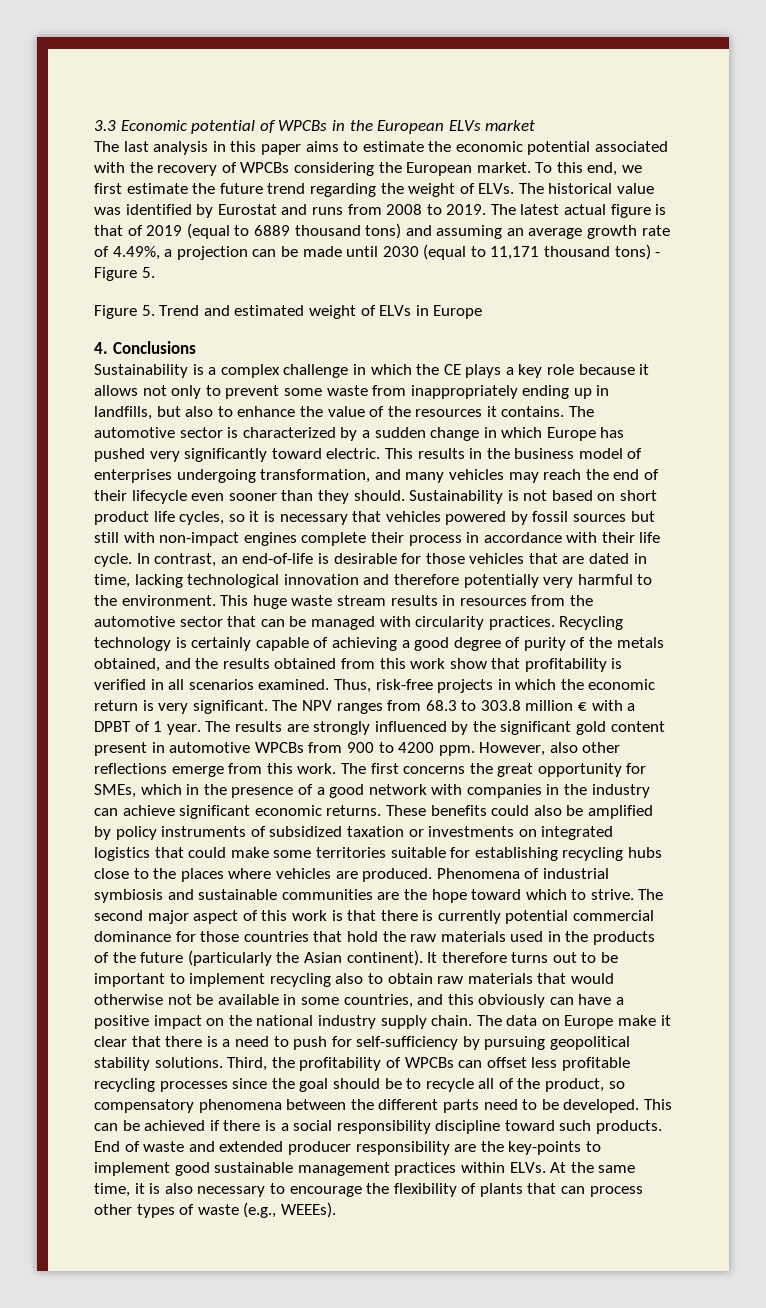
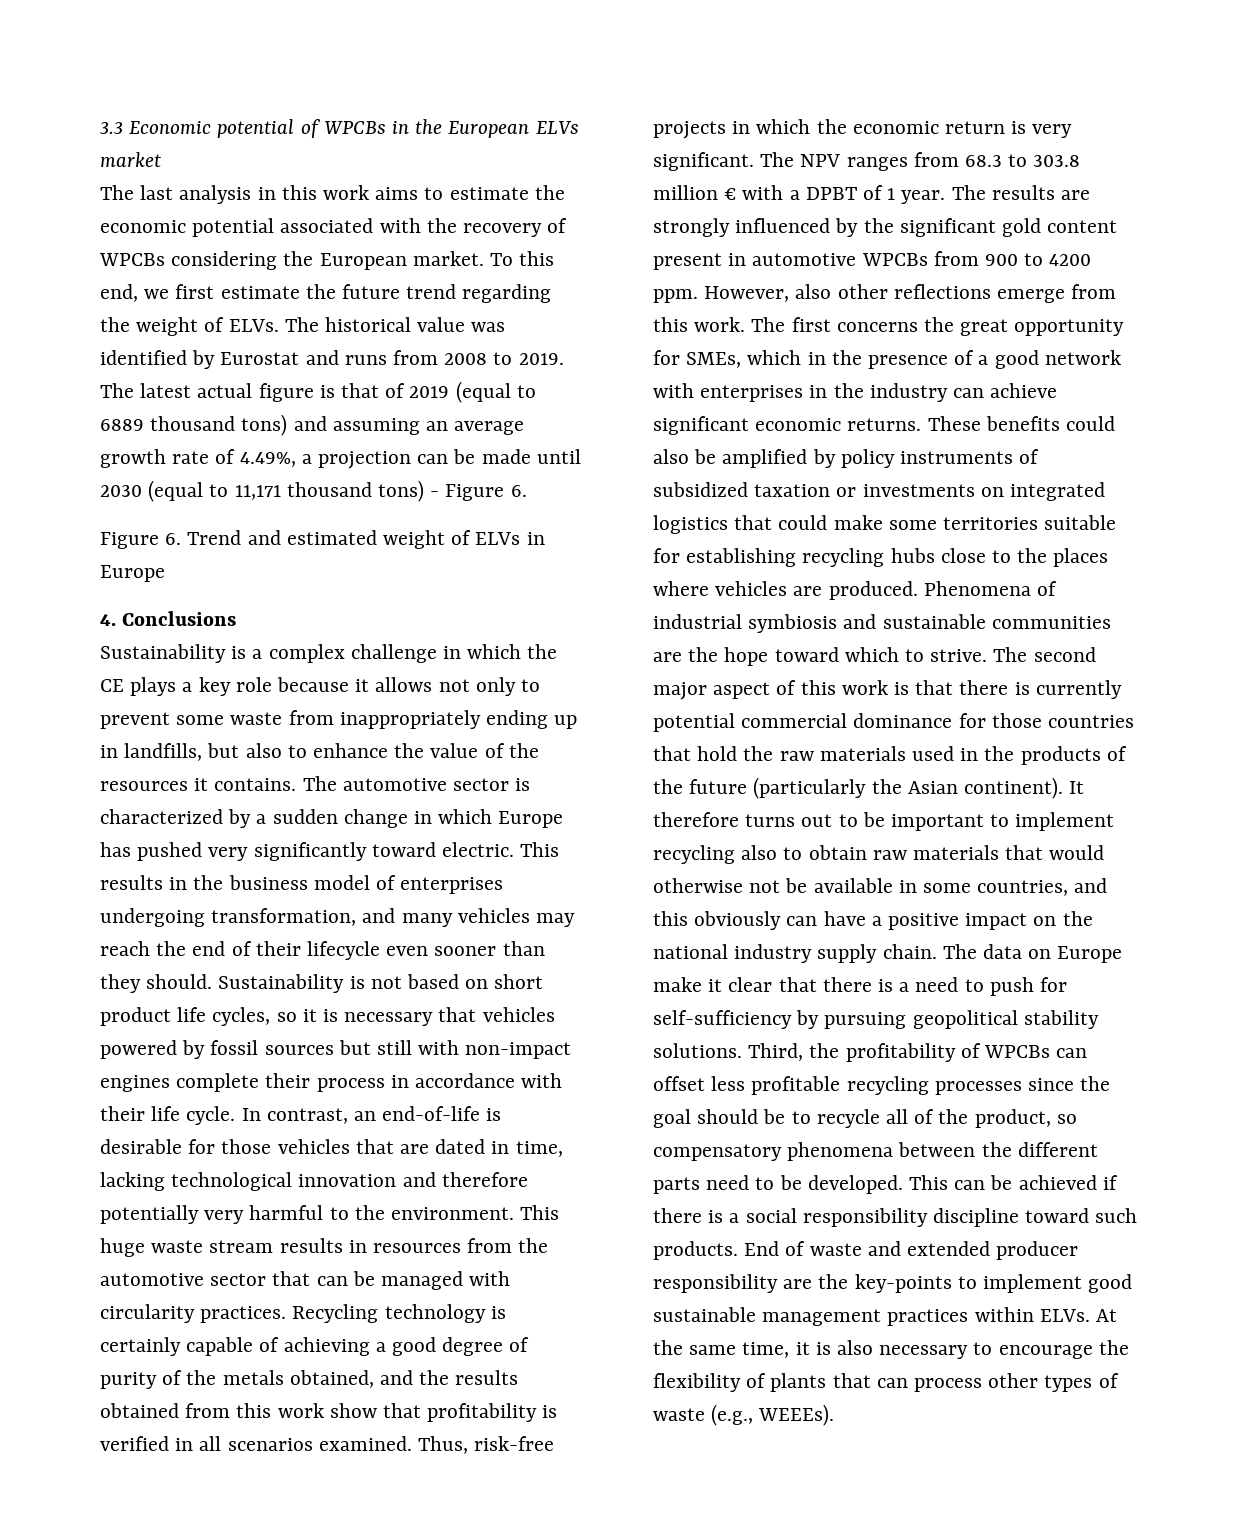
- The last analysis in this paper aims to estimate the economic potential associated with the recovery of WPCBs considering the European market.
+ The last analysis in this work aims to estimate the economic potential associated with the recovery of WPCBs considering the European market.
- The latest actual figure is that of 2019 (equal to 6889 thousand tons) and assuming an average growth rate of 4.49%, a projection can be made until 2030 (equal to 11,171 thousand tons) - Figure 5.
- Figure 5. Trend and estimated weight of ELVs in Europe
+ The latest actual figure is that of 2019 (equal to 6889 thousand tons) and assuming an average growth rate of 4.49%, a projection can be made until 2030 (equal to 11,171 thousand tons) - Figure 6.
+ Figure 6. Trend and estimated weight of ELVs in Europe
- The first concerns the great opportunity for SMEs, which in the presence of a good network with companies in the industry can achieve significant economic returns.
+ The first concerns the great opportunity for SMEs, which in the presence of a good network with enterprises in the industry can achieve significant economic returns.

